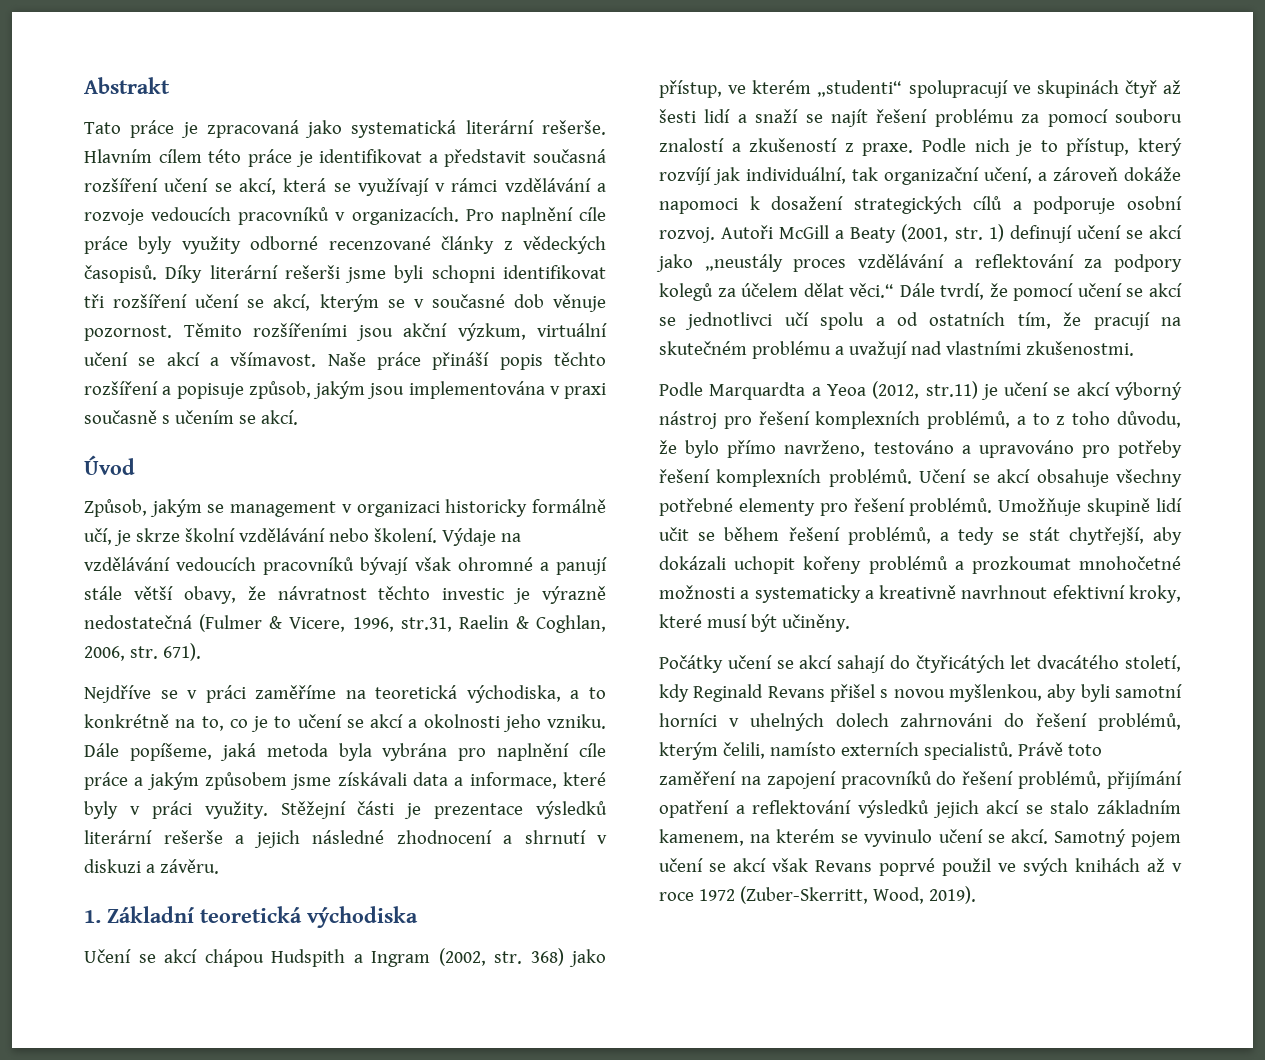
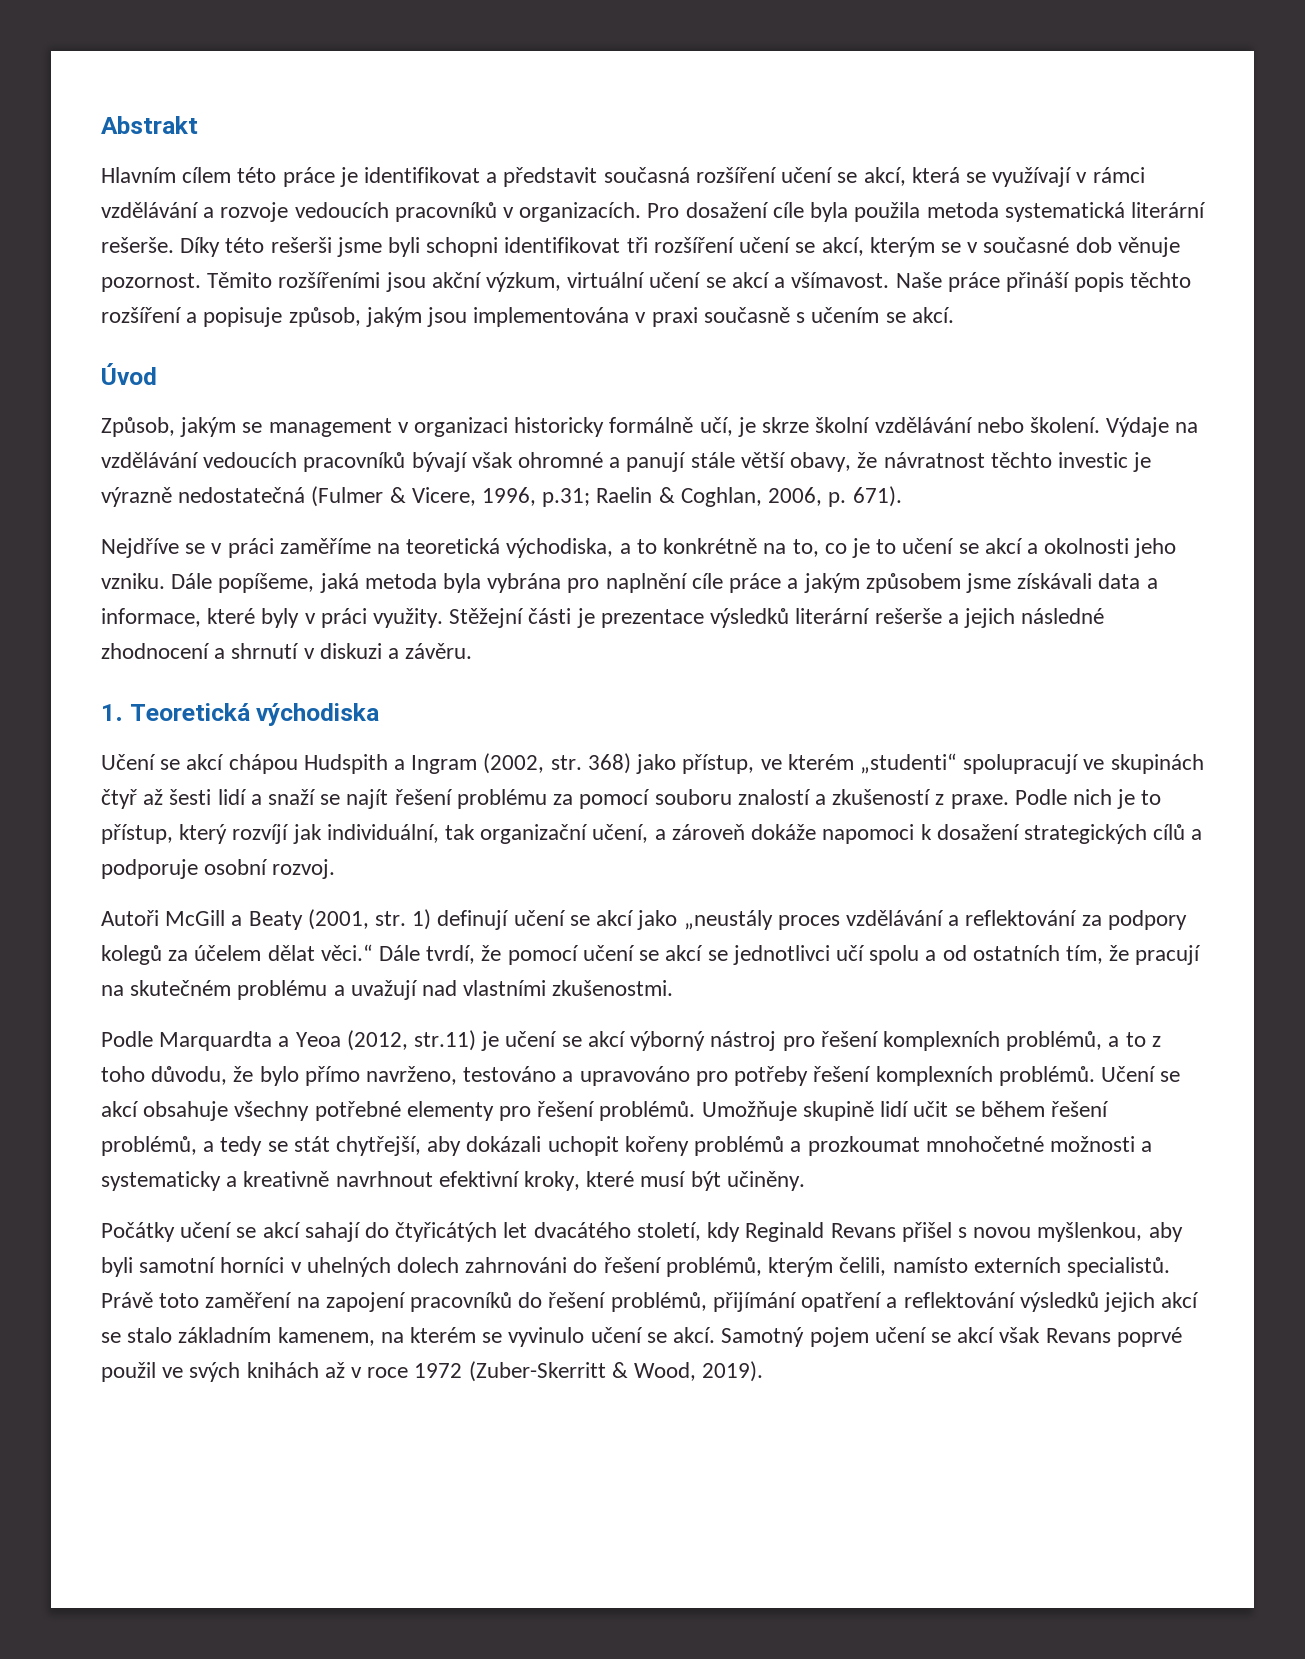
- Tato práce je zpracovaná jako systematická literární rešerše.
- Pro naplnění cíle práce byly využity odborné recenzované články z vědeckých časopisů. Díky literární rešerši jsme byli schopni identifikovat tři rozšíření učení se akcí, kterým se v současné dob věnuje pozornost.
+ Pro dosažení cíle byla použila metoda systematická literární rešerše. Díky této rešerši jsme byli schopni identifikovat tři rozšíření učení se akcí, kterým se v současné dob věnuje pozornost.
- Výdaje na vzdělávání vedoucích pracovníků bývají však ohromné a panují stále větší obavy, že návratnost těchto investic je výrazně nedostatečná (Fulmer & Vicere, 1996, str.31, Raelin & Coghlan, 2006, str. 671).
+ Výdaje na vzdělávání vedoucích pracovníků bývají však ohromné a panují stále větší obavy, že návratnost těchto investic je výrazně nedostatečná (Fulmer & Vicere, 1996, p.31; Raelin & Coghlan, 2006, p. 671).
- 1. Základní teoretická východiska
+ 1. Teoretická východiska
- Podle nich je to přístup, který rozvíjí jak individuální, tak organizační učení, a zároveň dokáže napomoci k dosažení strategických cílů a podporuje osobní rozvoj. Autoři McGill a Beaty (2001, str. 1) definují učení se akcí jako „neustály proces vzdělávání a reflektování za podpory kolegů za účelem dělat věci.“ Dále tvrdí, že pomocí učení se akcí se jednotlivci učí spolu a od ostatních tím, že pracují na skutečném problému a uvažují nad vlastními zkušenostmi.
+ Podle nich je to přístup, který rozvíjí jak individuální, tak organizační učení, a zároveň dokáže napomoci k dosažení strategických cílů a podporuje osobní rozvoj.
+ Autoři McGill a Beaty (2001, str. 1) definují učení se akcí jako „neustály proces vzdělávání a reflektování za podpory kolegů za účelem dělat věci.“ Dále tvrdí, že pomocí učení se akcí se jednotlivci učí spolu a od ostatních tím, že pracují na skutečném problému a uvažují nad vlastními zkušenostmi.
- Samotný pojem učení se akcí však Revans poprvé použil ve svých knihách až v roce 1972 (Zuber-Skerritt, Wood, 2019).
+ Samotný pojem učení se akcí však Revans poprvé použil ve svých knihách až v roce 1972 (Zuber-Skerritt & Wood, 2019).

